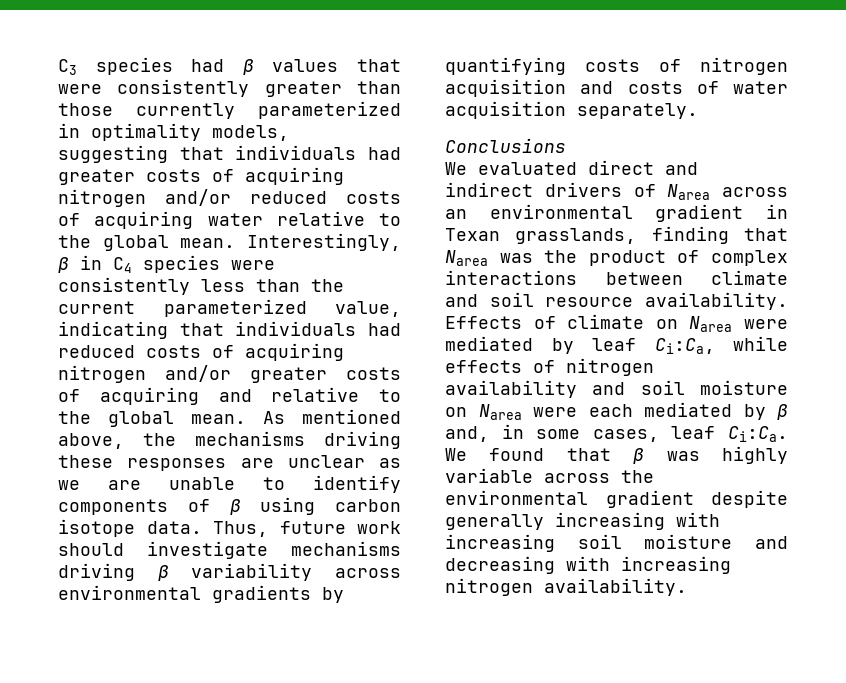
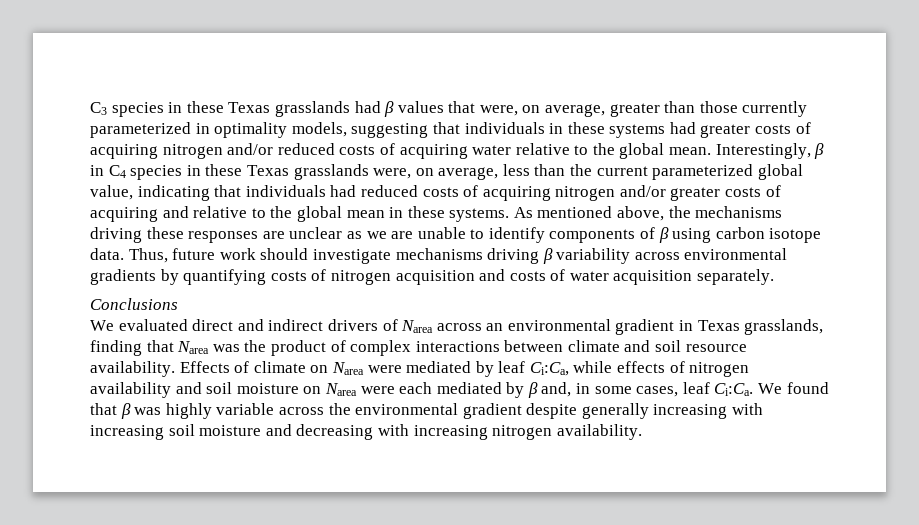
- C3 species had β values that were consistently greater than those currently parameterized in optimality models, suggesting that individuals had greater costs of acquiring nitrogen and/or reduced costs of acquiring water relative to the global mean.
+ C3 species in these Texas grasslands had β values that were, on average, greater than those currently parameterized in optimality models, suggesting that individuals in these systems had greater costs of acquiring nitrogen and/or reduced costs of acquiring water relative to the global mean.
- Interestingly, β in C4 species were consistently less than the current parameterized value, indicating that individuals had reduced costs of acquiring nitrogen and/or greater costs of acquiring and relative to the global mean.
+ Interestingly, β in C4 species in these Texas grasslands were, on average, less than the current parameterized global value, indicating that individuals had reduced costs of acquiring nitrogen and/or greater costs of acquiring and relative to the global mean in these systems.
- We evaluated direct and indirect drivers of Narea across an environmental gradient in Texan grasslands, finding that Narea was the product of complex interactions between climate and soil resource availability.
+ We evaluated direct and indirect drivers of Narea across an environmental gradient in Texas grasslands, finding that Narea was the product of complex interactions between climate and soil resource availability.

